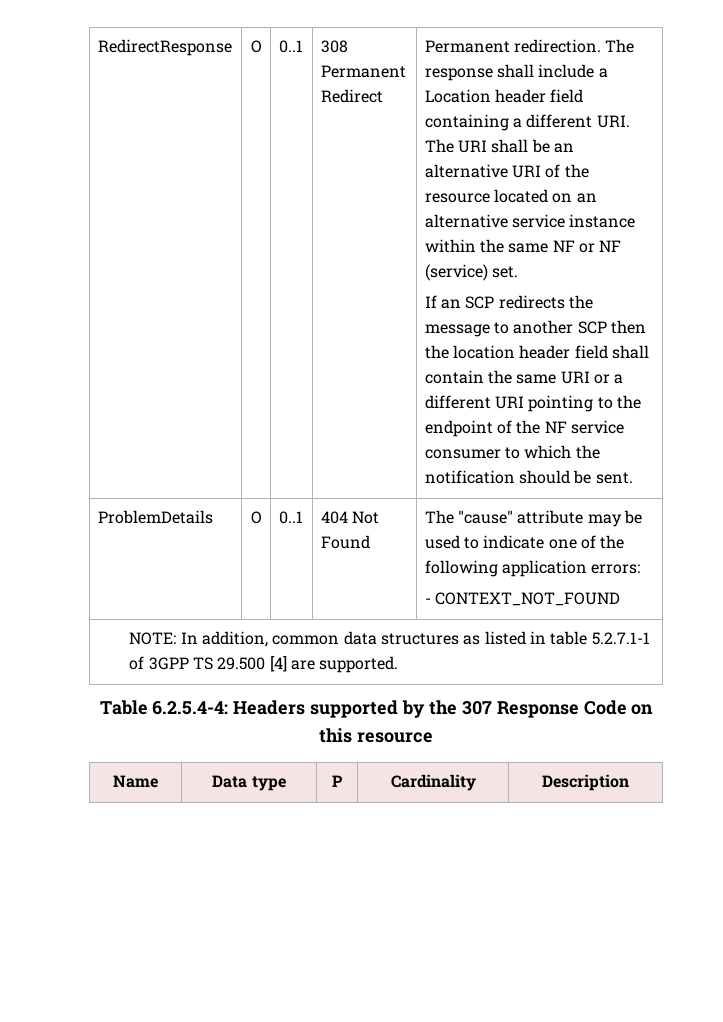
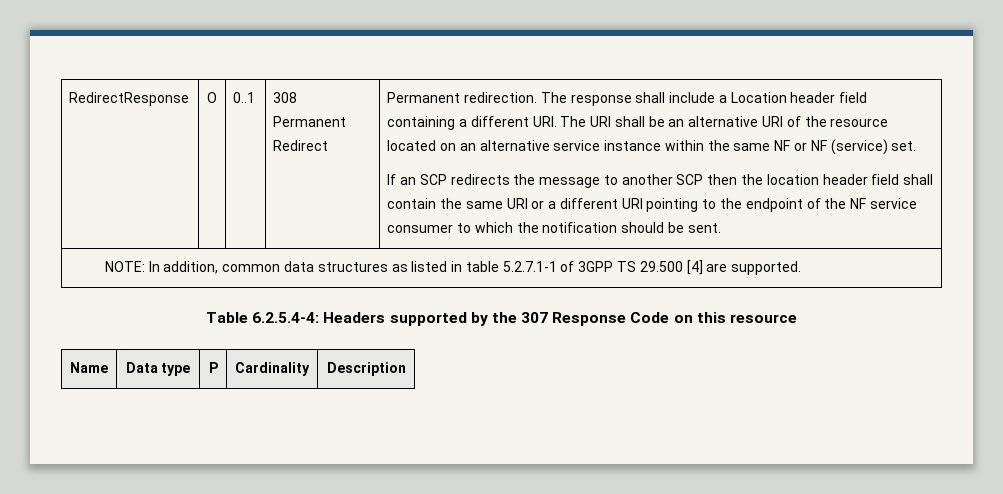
- ProblemDetails | O | 0..1 | 404 Not Found | The "cause" attribute may be used to indicate one of the following application errors:
- - CONTEXT_NOT_FOUND

